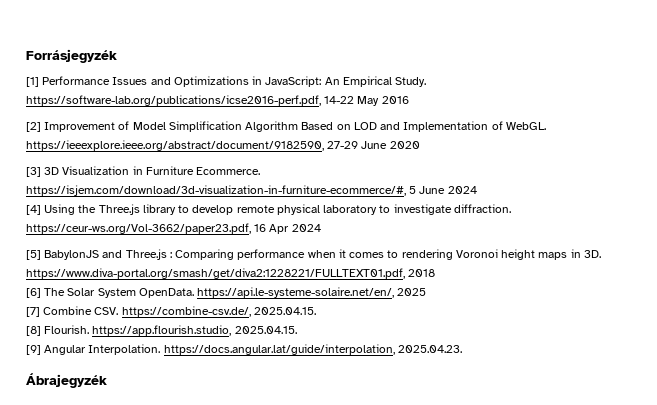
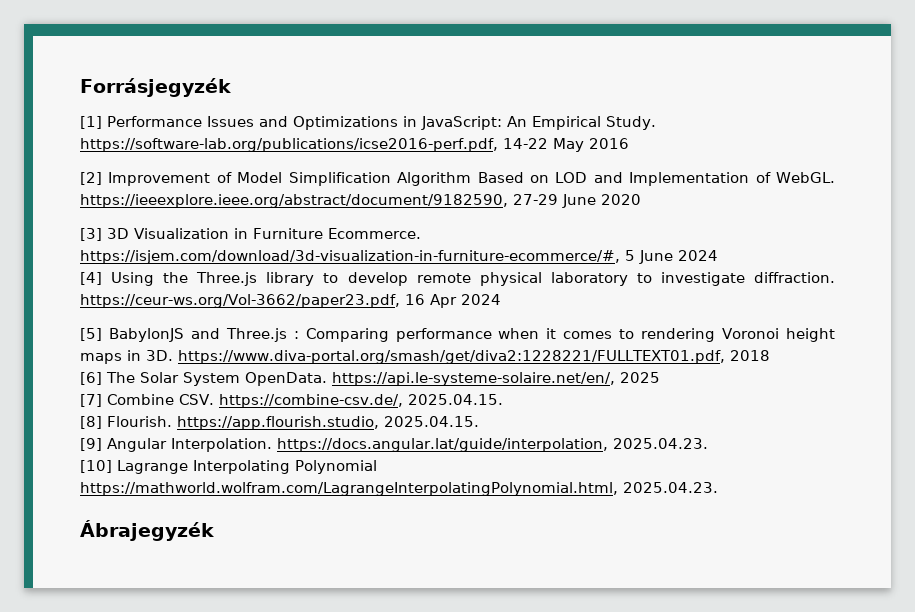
+ [10] Lagrange Interpolating Polynomial https://mathworld.wolfram.com/LagrangeInterpolatingPolynomial.html, 2025.04.23.

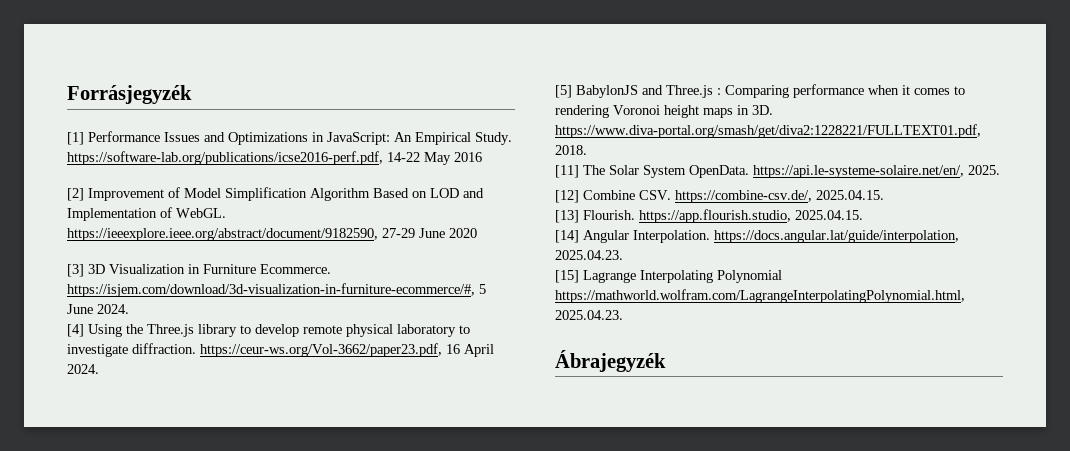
- [3] 3D Visualization in Furniture Ecommerce. https://isjem.com/download/3d-visualization-in-furniture-ecommerce/#, 5 June 2024
+ [3] 3D Visualization in Furniture Ecommerce. https://isjem.com/download/3d-visualization-in-furniture-ecommerce/#, 5 June 2024.
- [4] Using the Three.js library to develop remote physical laboratory to investigate diffraction. https://ceur-ws.org/Vol-3662/paper23.pdf, 16 Apr 2024
+ [4] Using the Three.js library to develop remote physical laboratory to investigate diffraction. https://ceur-ws.org/Vol-3662/paper23.pdf, 16 April 2024.
- [5] BabylonJS and Three.js : Comparing performance when it comes to rendering Voronoi height maps in 3D. https://www.diva-portal.org/smash/get/diva2:1228221/FULLTEXT01.pdf, 2018
- [6] The Solar System OpenData. https://api.le-systeme-solaire.net/en/, 2025
- [7] Combine CSV. https://combine-csv.de/, 2025.04.15.
+ [5] BabylonJS and Three.js : Comparing performance when it comes to rendering Voronoi height maps in 3D. https://www.diva-portal.org/smash/get/diva2:1228221/FULLTEXT01.pdf, 2018.
+ [11] The Solar System OpenData. https://api.le-systeme-solaire.net/en/, 2025.
+ [12] Combine CSV. https://combine-csv.de/, 2025.04.15.
- [8] Flourish. https://app.flourish.studio, 2025.04.15.
+ [13] Flourish. https://app.flourish.studio, 2025.04.15.
- [9] Angular Interpolation. https://docs.angular.lat/guide/interpolation, 2025.04.23.
+ [14] Angular Interpolation. https://docs.angular.lat/guide/interpolation, 2025.04.23.
- [10] Lagrange Interpolating Polynomial https://mathworld.wolfram.com/LagrangeInterpolatingPolynomial.html, 2025.04.23.
+ [15] Lagrange Interpolating Polynomial https://mathworld.wolfram.com/LagrangeInterpolatingPolynomial.html, 2025.04.23.

